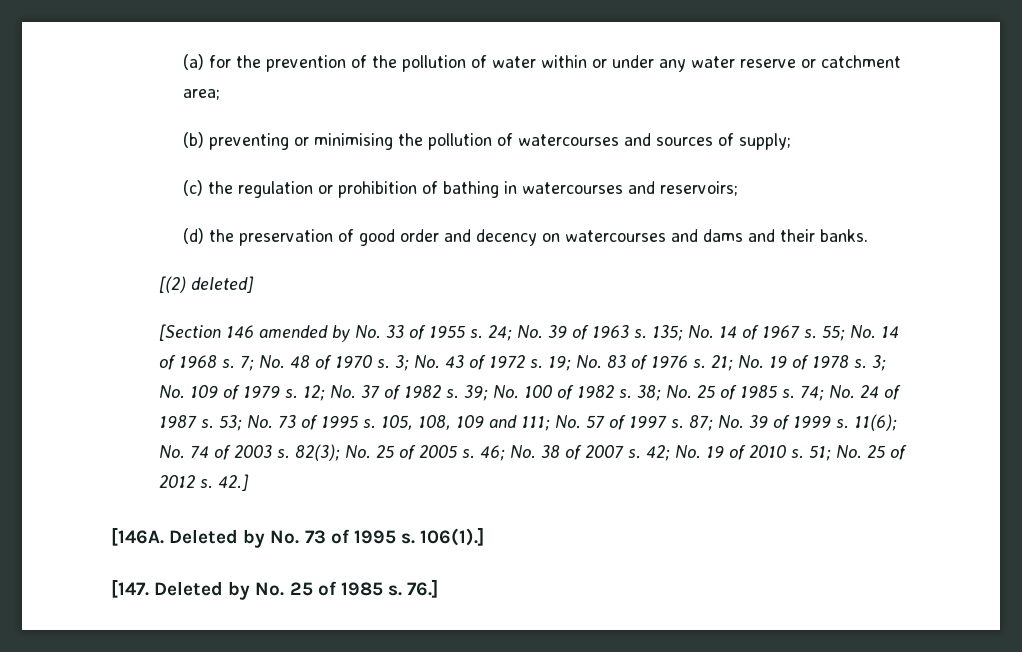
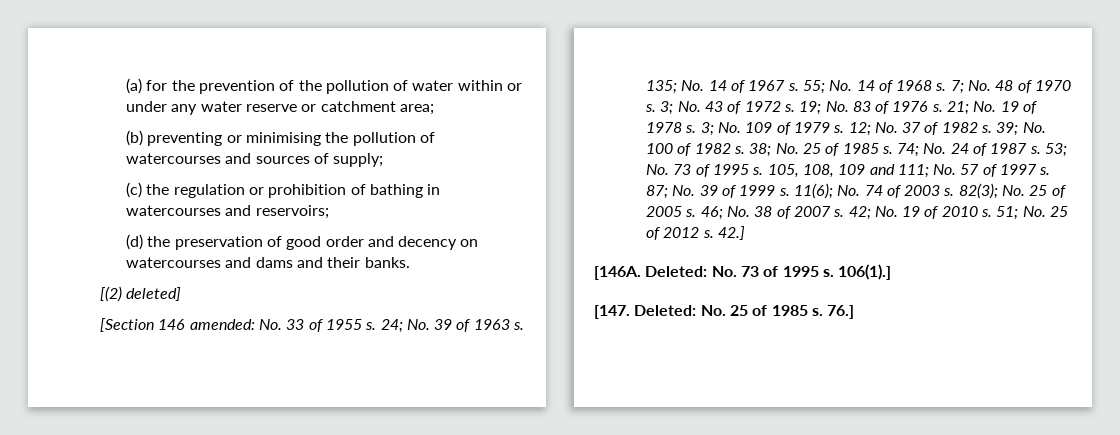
- [Section 146 amended by No. 33 of 1955 s.
+ [Section 146 amended: No. 33 of 1955 s.
- Deleted by No. 73 of 1995 s.
+ Deleted: No. 73 of 1995 s.
- [147. Deleted by No. 25 of 1985 s.
+ [147. Deleted: No. 25 of 1985 s.

